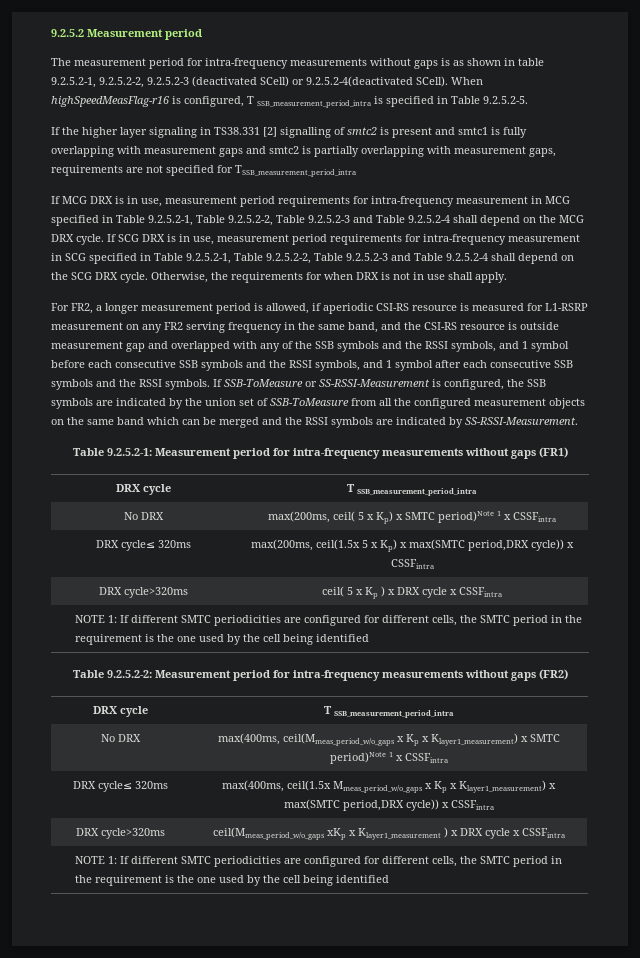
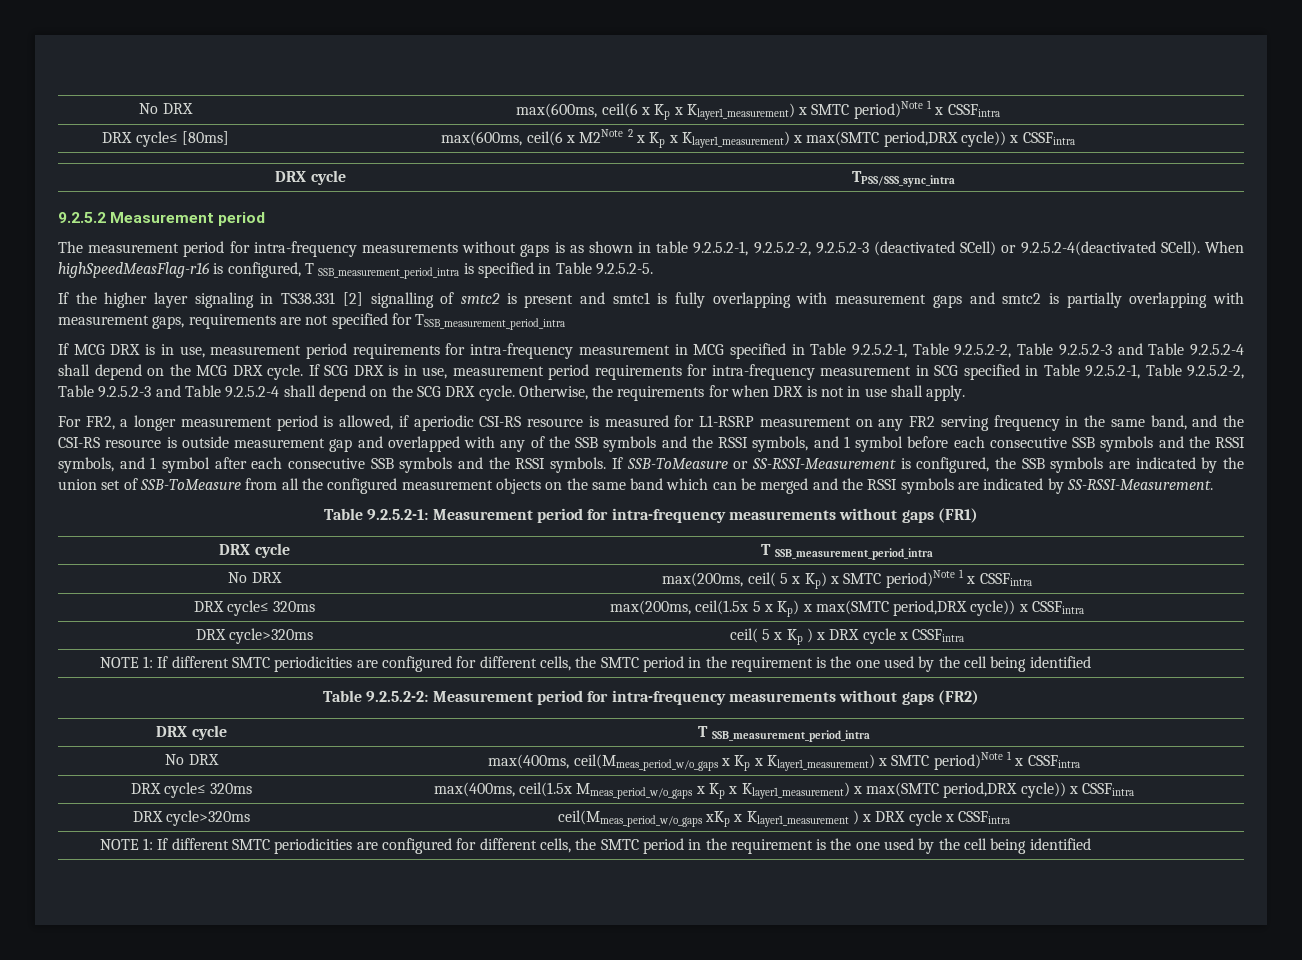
+ No DRX | max(600ms, ceil(6 x Kp x Klayer1_measurement) x SMTC period)Note 1 x CSSFintra
+ DRX cycle≤ [80ms] | max(600ms, ceil(6 x M2Note 2 x Kp x Klayer1_measurement) x max(SMTC period,DRX cycle)) x CSSFintra
+ DRX cycle | TPSS/SSS_sync_intra

